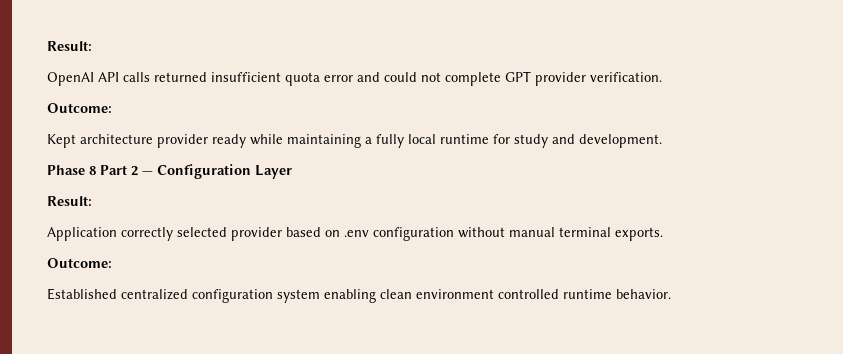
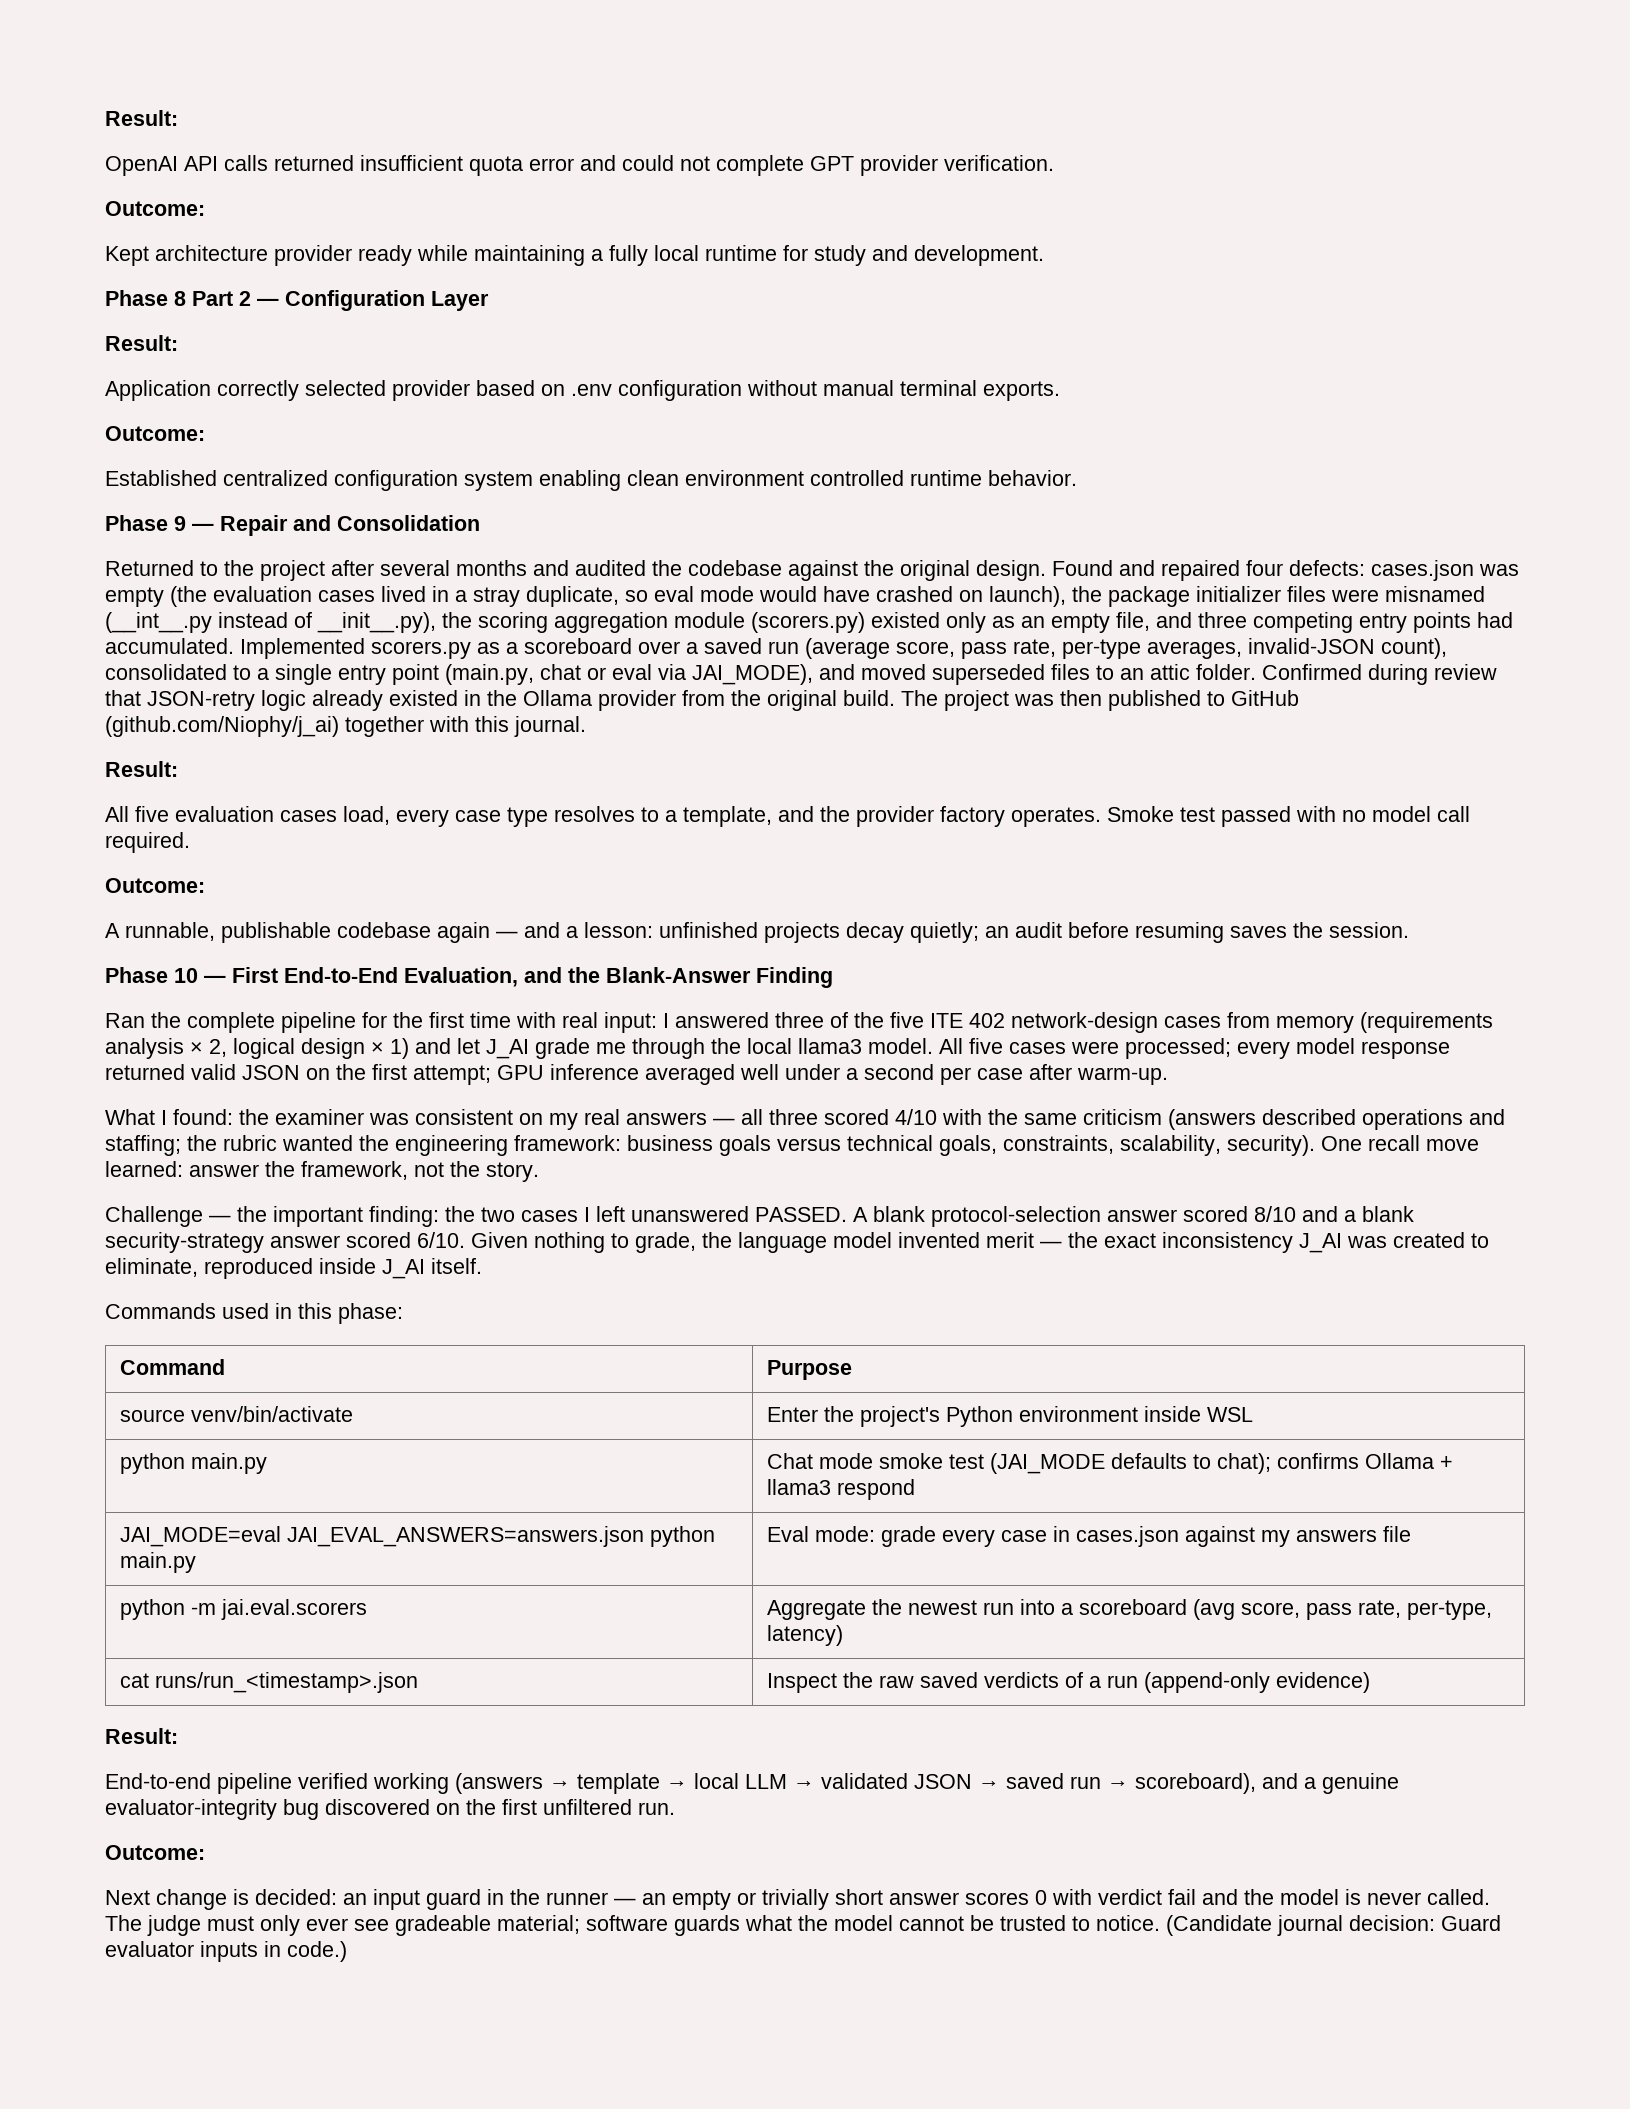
+ Phase 9 — Repair and Consolidation
+ Returned to the project after several months and audited the codebase against the original design. Found and repaired four defects: cases.json was empty (the evaluation cases lived in a stray duplicate, so eval mode would have crashed on launch), the package initializer files were misnamed (__int__.py instead of __init__.py), the scoring aggregation module (scorers.py) existed only as an empty file, and three competing entry points had accumulated. Implemented scorers.py as a scoreboard over a saved run (average score, pass rate, per-type averages, invalid-JSON count), consolidated to a single entry point (main.py, chat or eval via JAI_MODE), and moved superseded files to an attic folder. Confirmed during review that JSON-retry logic already existed in the Ollama provider from the original build. The project was then published to GitHub (github.com/Niophy/j_ai) together with this journal.
+ Result:
+ All five evaluation cases load, every case type resolves to a template, and the provider factory operates. Smoke test passed with no model call required.
+ Outcome:
+ A runnable, publishable codebase again — and a lesson: unfinished projects decay quietly; an audit before resuming saves the session.
+ Phase 10 — First End-to-End Evaluation, and the Blank-Answer Finding
+ Ran the complete pipeline for the first time with real input: I answered three of the five ITE 402 network-design cases from memory (requirements analysis × 2, logical design × 1) and let J_AI grade me through the local llama3 model. All five cases were processed; every model response returned valid JSON on the first attempt; GPU inference averaged well under a second per case after warm-up.
+ What I found: the examiner was consistent on my real answers — all three scored 4/10 with the same criticism (answers described operations and staffing; the rubric wanted the engineering framework: business goals versus technical goals, constraints, scalability, security). One recall move learned: answer the framework, not the story.
+ Challenge — the important finding: the two cases I left unanswered PASSED. A blank protocol-selection answer scored 8/10 and a blank security-strategy answer scored 6/10. Given nothing to grade, the language model invented merit — the exact inconsistency J_AI was created to eliminate, reproduced inside J_AI itself.
+ Commands used in this phase:
+ Command | Purpose
+ source venv/bin/activate | Enter the project's Python environment inside WSL
+ python main.py | Chat mode smoke test (JAI_MODE defaults to chat); confirms Ollama + llama3 respond
+ JAI_MODE=eval JAI_EVAL_ANSWERS=answers.json python main.py | Eval mode: grade every case in cases.json against my answers file
+ python -m jai.eval.scorers | Aggregate the newest run into a scoreboard (avg score, pass rate, per-type, latency)
+ cat runs/run_<timestamp>.json | Inspect the raw saved verdicts of a run (append-only evidence)
+ Result:
+ End-to-end pipeline verified working (answers → template → local LLM → validated JSON → saved run → scoreboard), and a genuine evaluator-integrity bug discovered on the first unfiltered run.
+ Outcome:
+ Next change is decided: an input guard in the runner — an empty or trivially short answer scores 0 with verdict fail and the model is never called. The judge must only ever see gradeable material; software guards what the model cannot be trusted to notice. (Candidate journal decision: Guard evaluator inputs in code.)

